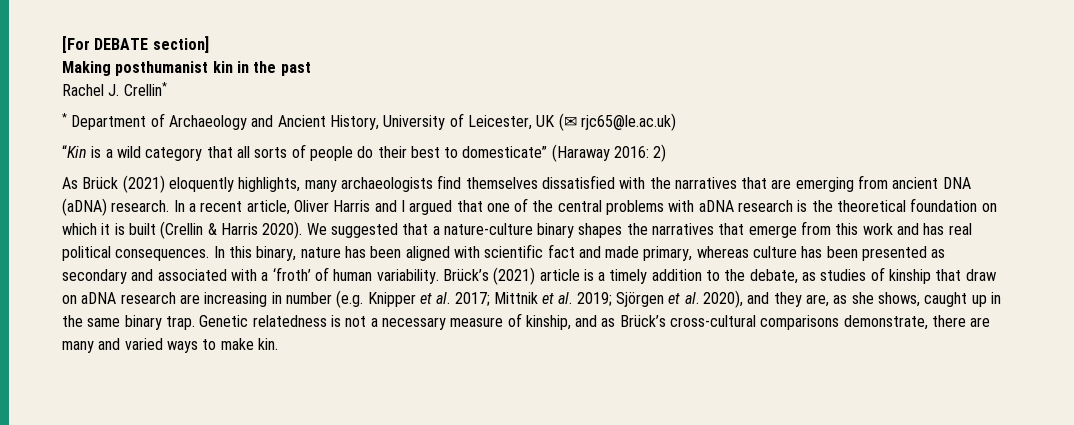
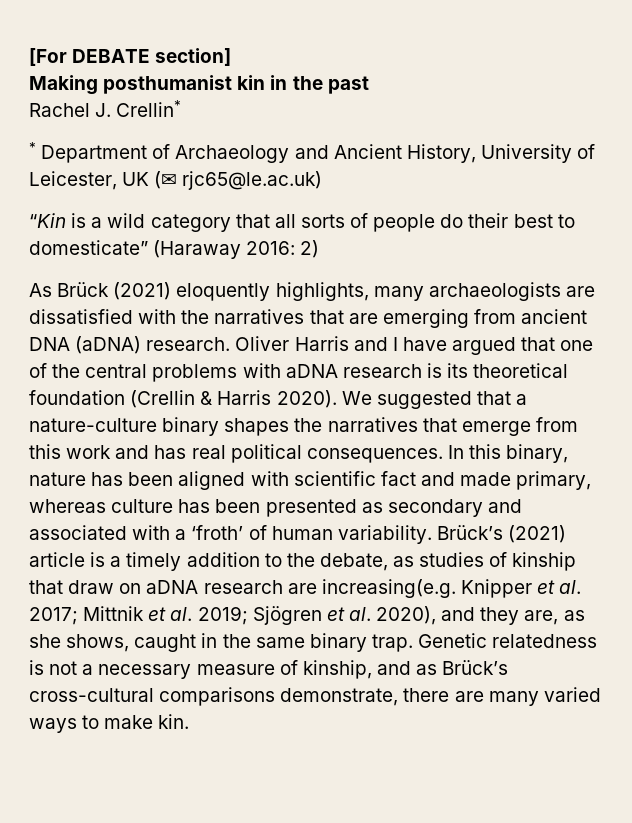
- As Brück (2021) eloquently highlights, many archaeologists find themselves dissatisfied with the narratives that are emerging from ancient DNA (aDNA) research.
+ As Brück (2021) eloquently highlights, many archaeologists are dissatisfied with the narratives that are emerging from ancient DNA (aDNA) research.
- In a recent article, Oliver Harris and I argued that one of the central problems with aDNA research is the theoretical foundation on which it is built (Crellin & Harris 2020).
+ Oliver Harris and I have argued that one of the central problems with aDNA research is its theoretical foundation (Crellin & Harris 2020).
- Brück’s (2021) article is a timely addition to the debate, as studies of kinship that draw on aDNA research are increasing in number (e.g. Knipper et al. 2017; Mittnik et al. 2019; Sjörgen et al. 2020), and they are, as she shows, caught up in the same binary trap.
+ Brück’s (2021) article is a timely addition to the debate, as studies of kinship that draw on aDNA research are increasing(e.g. Knipper et al. 2017; Mittnik et al. 2019; Sjögren et al. 2020), and they are, as she shows, caught in the same binary trap.
- Genetic relatedness is not a necessary measure of kinship, and as Brück’s cross-cultural comparisons demonstrate, there are many and varied ways to make kin.
+ Genetic relatedness is not a necessary measure of kinship, and as Brück’s cross-cultural comparisons demonstrate, there are many varied ways to make kin.

